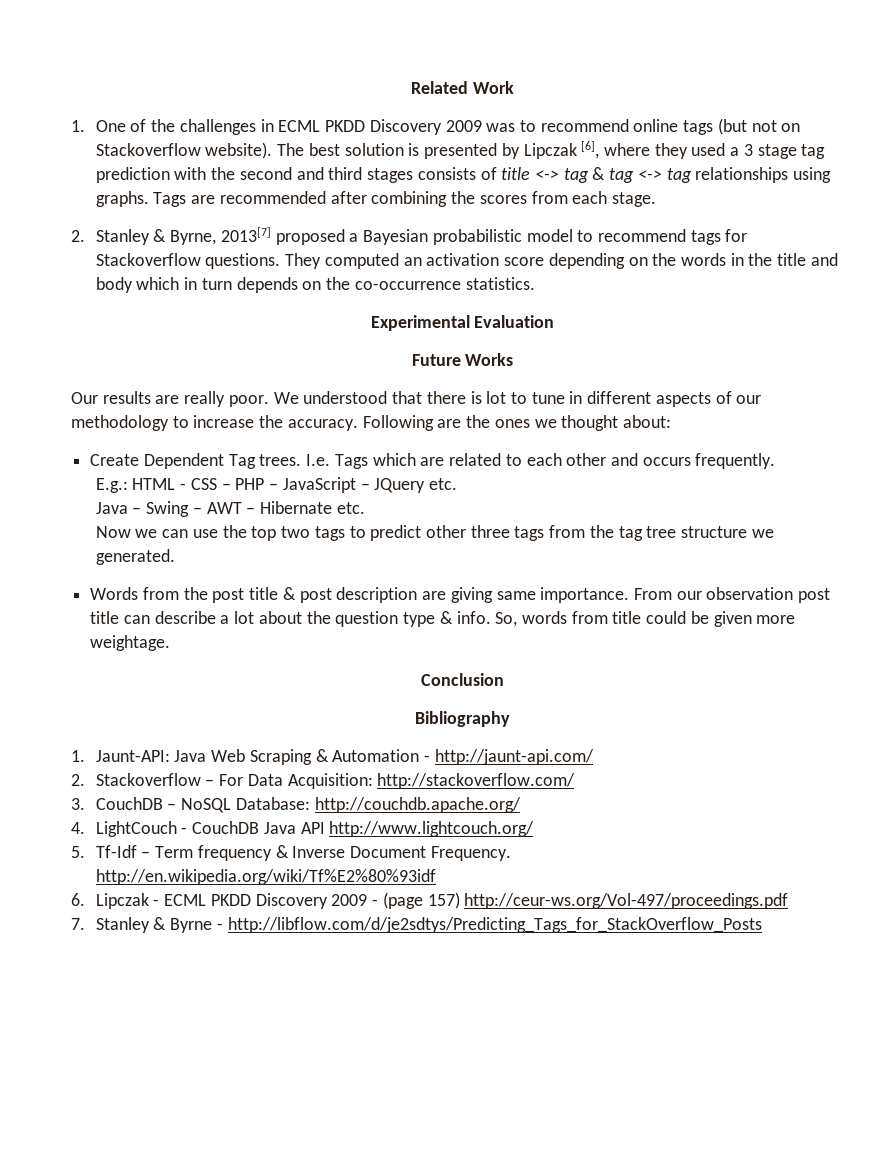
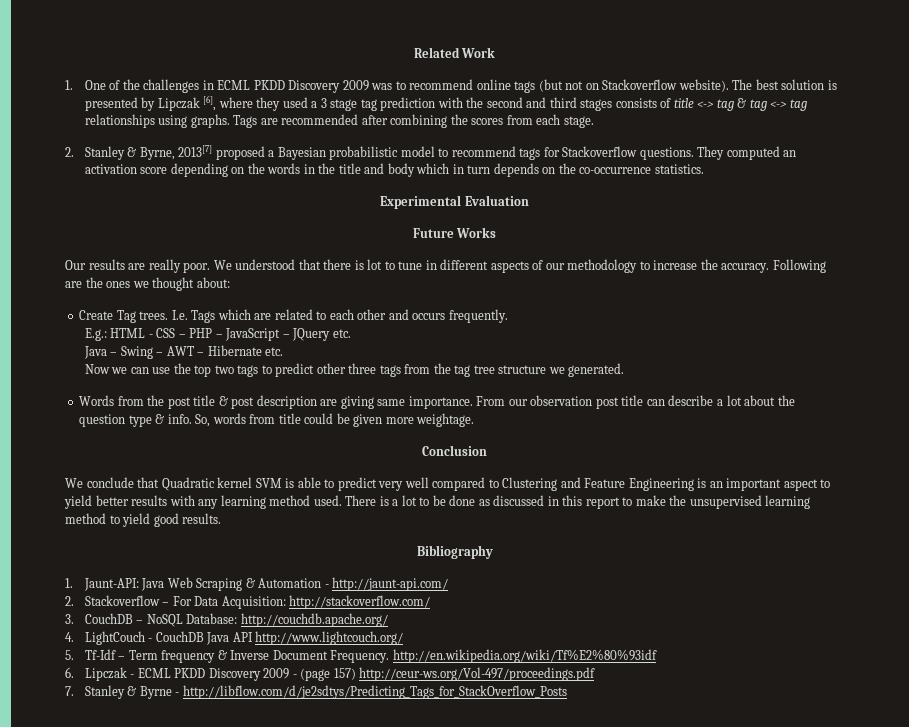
- Create Dependent Tag trees.
+ Create Tag trees.
+ We conclude that Quadratic kernel SVM is able to predict very well compared to Clustering and Feature Engineering is an important aspect to yield better results with any learning method used. There is a lot to be done as discussed in this report to make the unsupervised learning method to yield good results.

